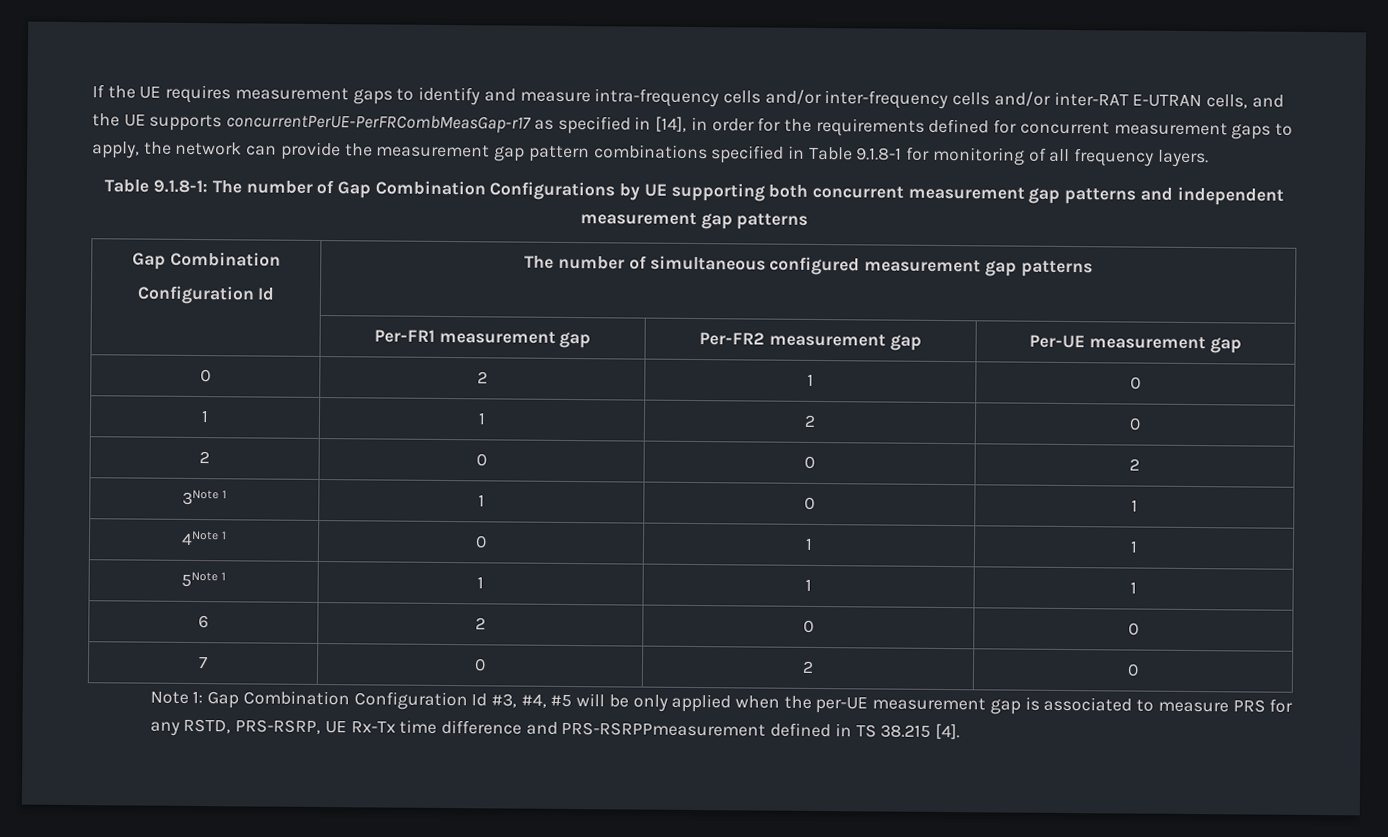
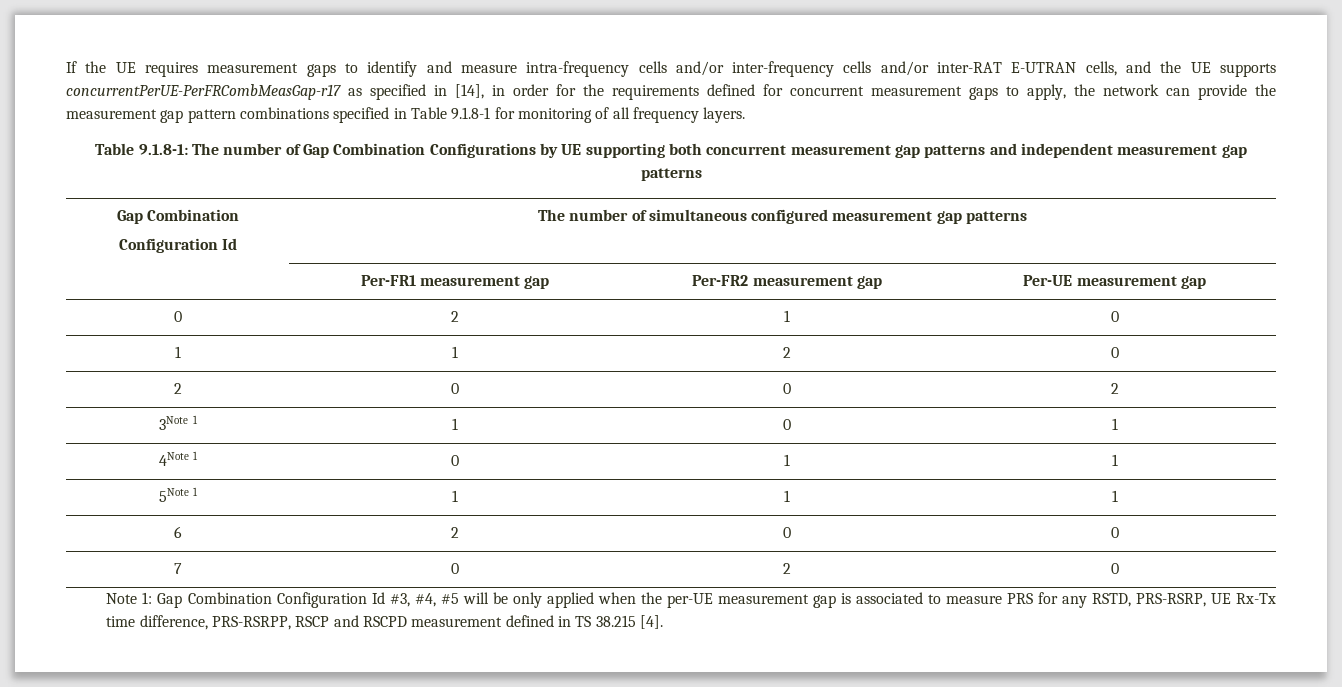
- Note 1: Gap Combination Configuration Id #3, #4, #5 will be only applied when the per-UE measurement gap is associated to measure PRS for any RSTD, PRS-RSRP, UE Rx-Tx time difference and PRS-RSRPPmeasurement defined in TS 38.215 [4].
+ Note 1: Gap Combination Configuration Id #3, #4, #5 will be only applied when the per-UE measurement gap is associated to measure PRS for any RSTD, PRS-RSRP, UE Rx-Tx time difference, PRS-RSRPP, RSCP and RSCPD measurement defined in TS 38.215 [4].

